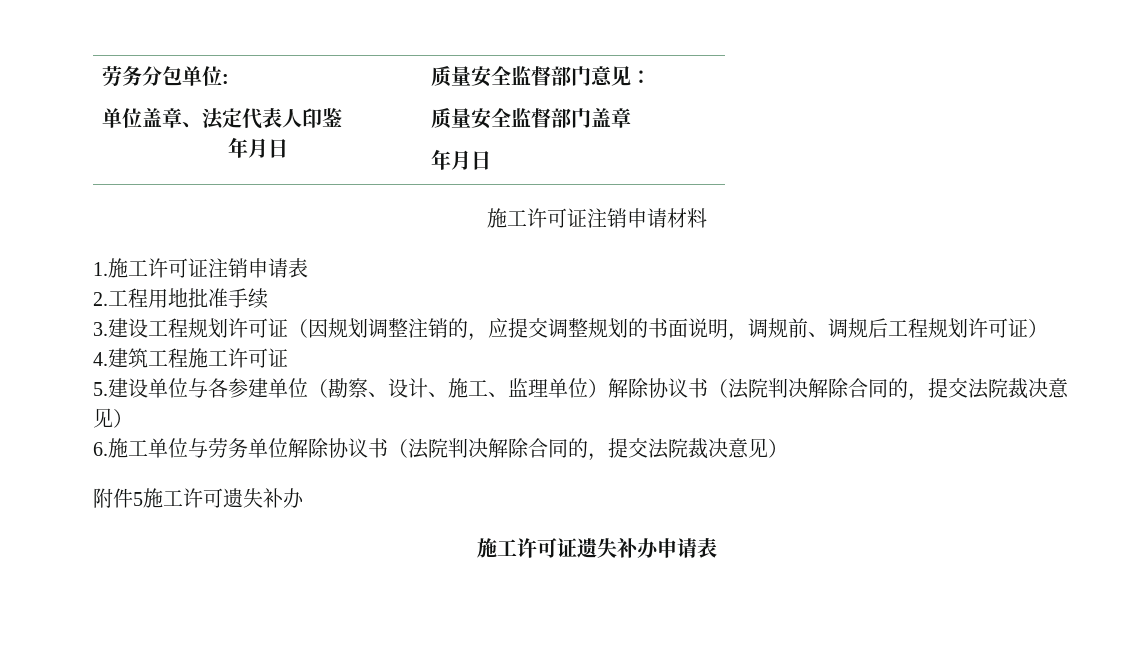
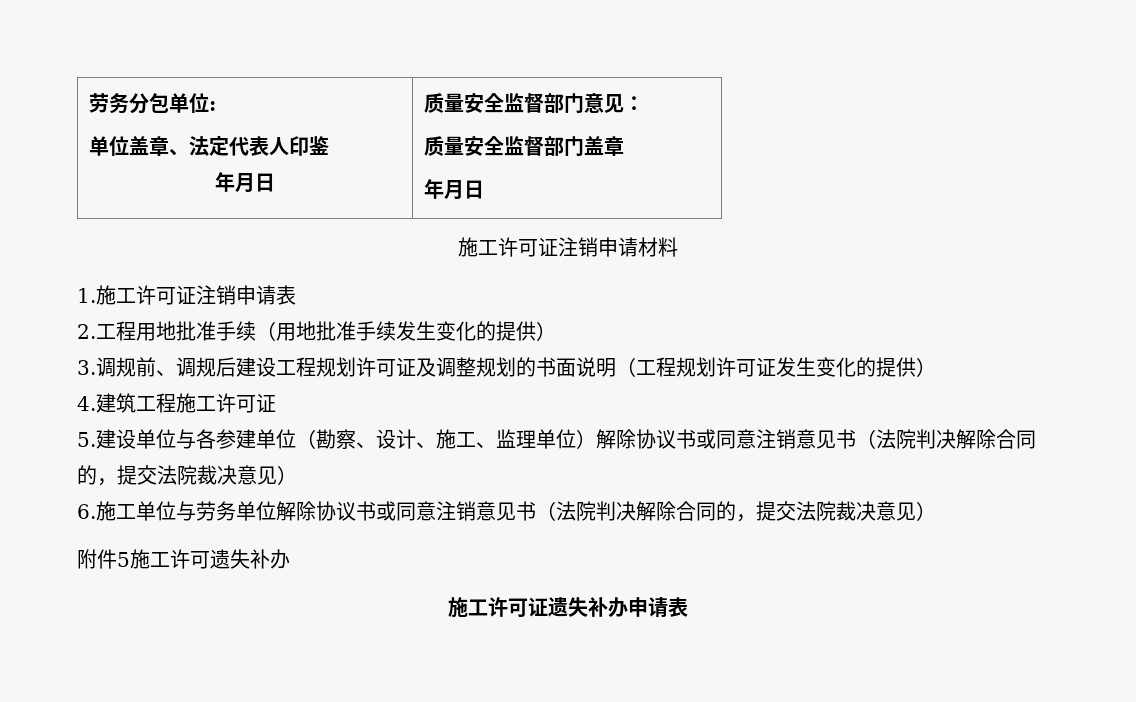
- 2.工程用地批准手续
- 3.建设工程规划许可证（因规划调整注销的，应提交调整规划的书面说明，调规前、调规后工程规划许可证）
+ 2.工程用地批准手续（用地批准手续发生变化的提供）
+ 3.调规前、调规后建设工程规划许可证及调整规划的书面说明（工程规划许可证发生变化的提供）
- 5.建设单位与各参建单位（勘察、设计、施工、监理单位）解除协议书（法院判决解除合同的，提交法院裁决意见）
+ 5.建设单位与各参建单位（勘察、设计、施工、监理单位）解除协议书或同意注销意见书（法院判决解除合同的，提交法院裁决意见）
- 6.施工单位与劳务单位解除协议书（法院判决解除合同的，提交法院裁决意见）
+ 6.施工单位与劳务单位解除协议书或同意注销意见书（法院判决解除合同的，提交法院裁决意见）

